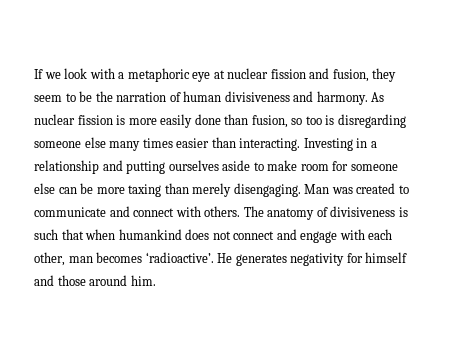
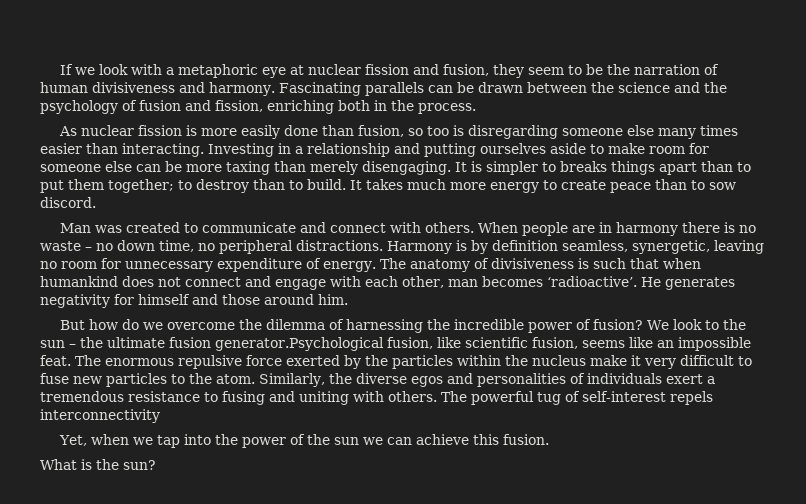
- If we look with a metaphoric eye at nuclear fission and fusion, they seem to be the narration of human divisiveness and harmony. As nuclear fission is more easily done than fusion, so too is disregarding someone else many times easier than interacting.
+ If we look with a metaphoric eye at nuclear fission and fusion, they seem to be the narration of human divisiveness and harmony. Fascinating parallels can be drawn between the science and the psychology of fusion and fission, enriching both in the process.
+ As nuclear fission is more easily done than fusion, so too is disregarding someone else many times easier than interacting.
- Investing in a relationship and putting ourselves aside to make room for someone else can be more taxing than merely disengaging. Man was created to communicate and connect with others.
+ Investing in a relationship and putting ourselves aside to make room for someone else can be more taxing than merely disengaging. It is simpler to breaks things apart than to put them together; to destroy than to build. It takes much more energy to create peace than to sow discord.
+ Man was created to communicate and connect with others.
+ When people are in harmony there is no waste – no down time, no peripheral distractions. Harmony is by definition seamless, synergetic, leaving no room for unnecessary expenditure of energy.
+ But how do we overcome the dilemma of harnessing the incredible power of fusion? We look to the sun – the ultimate fusion generator.Psychological fusion, like scientific fusion, seems like an impossible feat. The enormous repulsive force exerted by the particles within the nucleus make it very difficult to fuse new particles to the atom. Similarly, the diverse egos and personalities of individuals exert a tremendous resistance to fusing and uniting with others. The powerful tug of self-interest repels interconnectivity
+ Yet, when we tap into the power of the sun we can achieve this fusion.
+ What is the sun?

